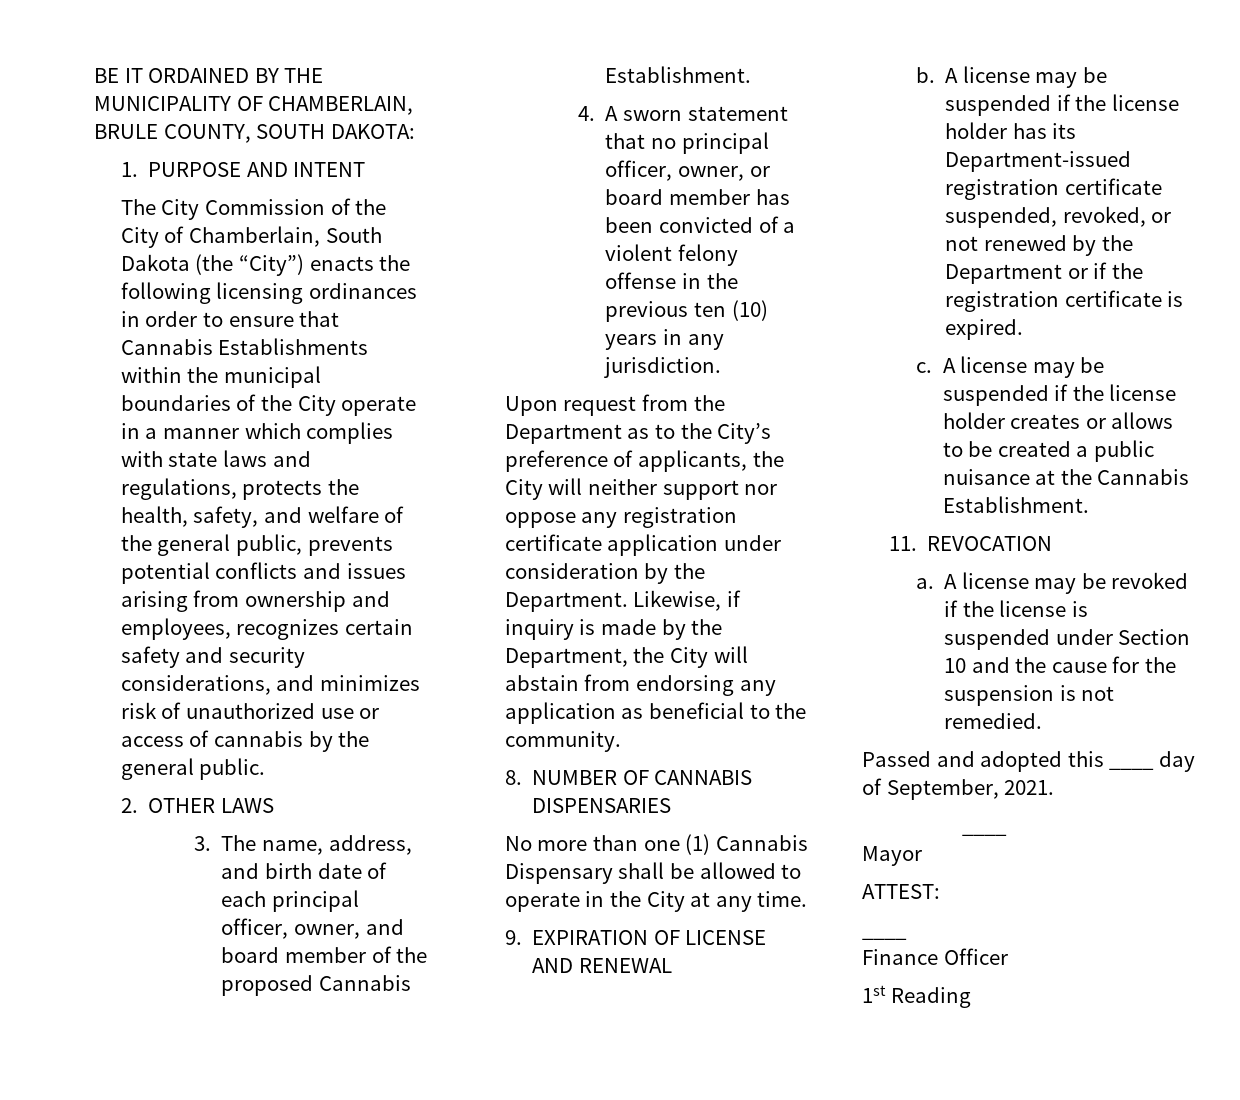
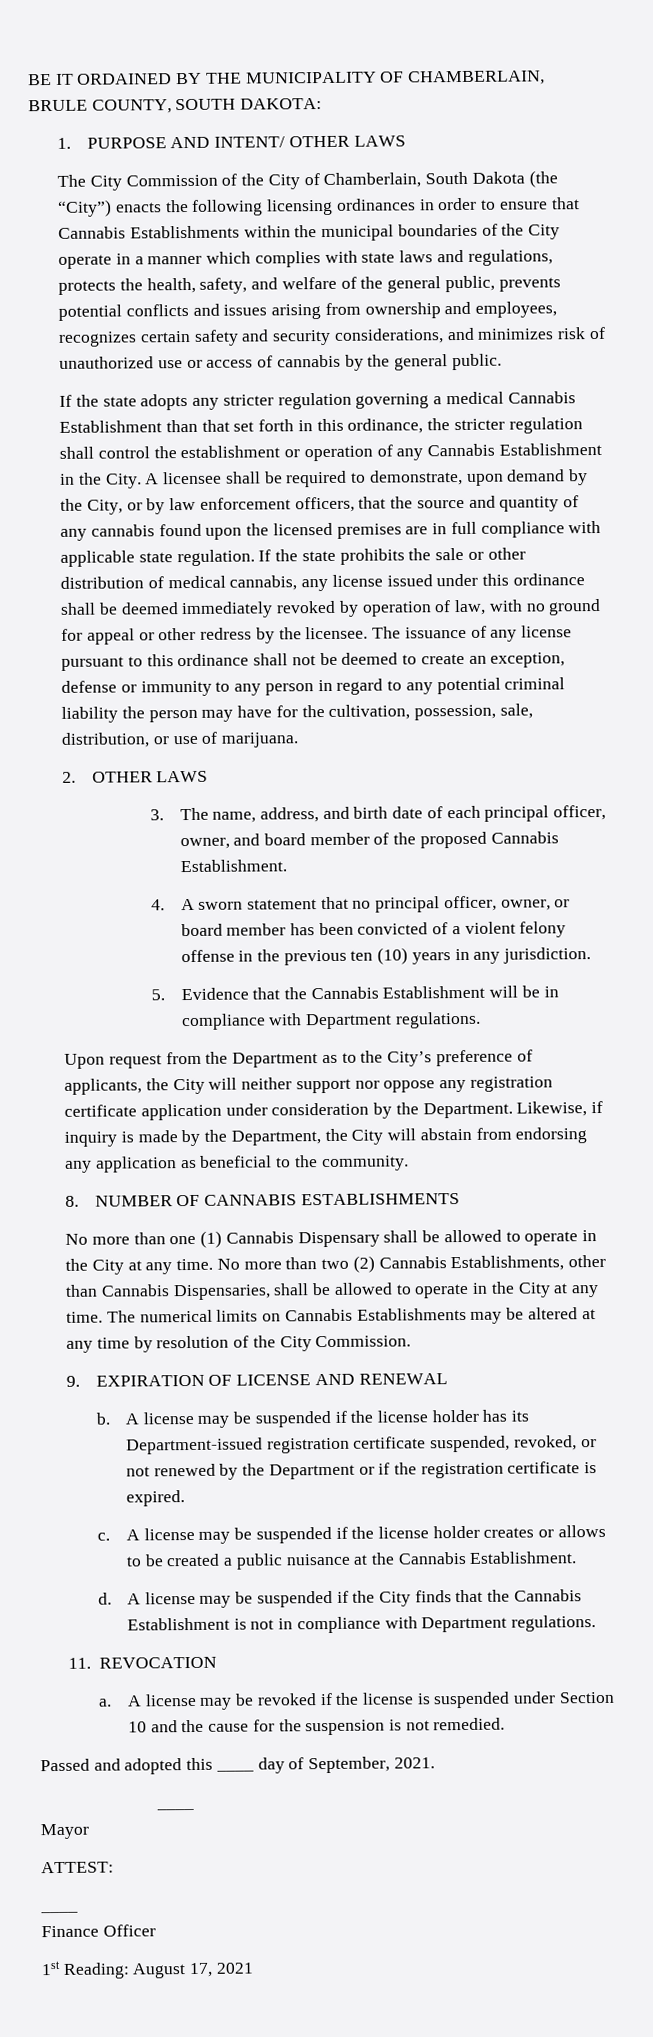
- 1. PURPOSE AND INTENT
+ 1. PURPOSE AND INTENT/ OTHER LAWS
+ If the state adopts any stricter regulation governing a medical Cannabis Establishment than that set forth in this ordinance, the stricter regulation shall control the establishment or operation of any Cannabis Establishment in the City. A licensee shall be required to demonstrate, upon demand by the City, or by law enforcement officers, that the source and quantity of any cannabis found upon the licensed premises are in full compliance with applicable state regulation. If the state prohibits the sale or other distribution of medical cannabis, any license issued under this ordinance shall be deemed immediately revoked by operation of law, with no ground for appeal or other redress by the licensee. The issuance of any license pursuant to this ordinance shall not be deemed to create an exception, defense or immunity to any person in regard to any potential criminal liability the person may have for the cultivation, possession, sale, distribution, or use of marijuana.
+ 5. Evidence that the Cannabis Establishment will be in compliance with Department regulations.
- 8. NUMBER OF CANNABIS DISPENSARIES
+ 8. NUMBER OF CANNABIS ESTABLISHMENTS
+ No more than two (2) Cannabis Establishments, other than Cannabis Dispensaries, shall be allowed to operate in the City at any time. The numerical limits on Cannabis Establishments may be altered at any time by resolution of the City Commission.
+ d. A license may be suspended if the City finds that the Cannabis Establishment is not in compliance with Department regulations.
- 1st Reading
+ 1st Reading: August 17, 2021

